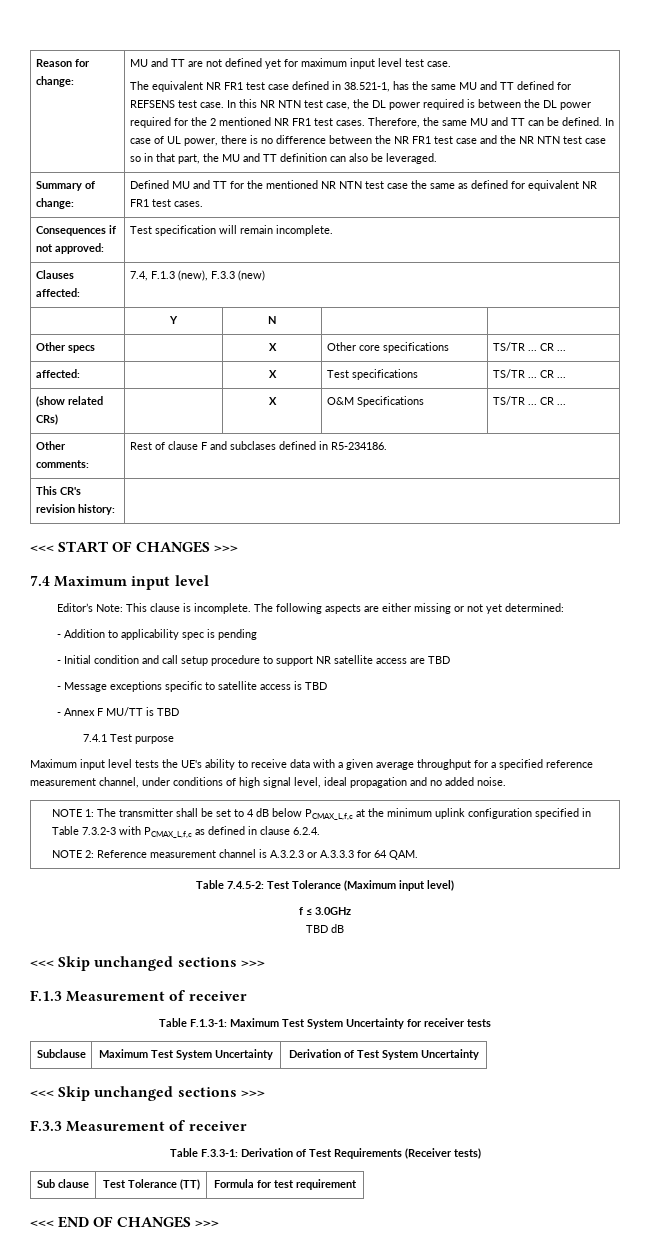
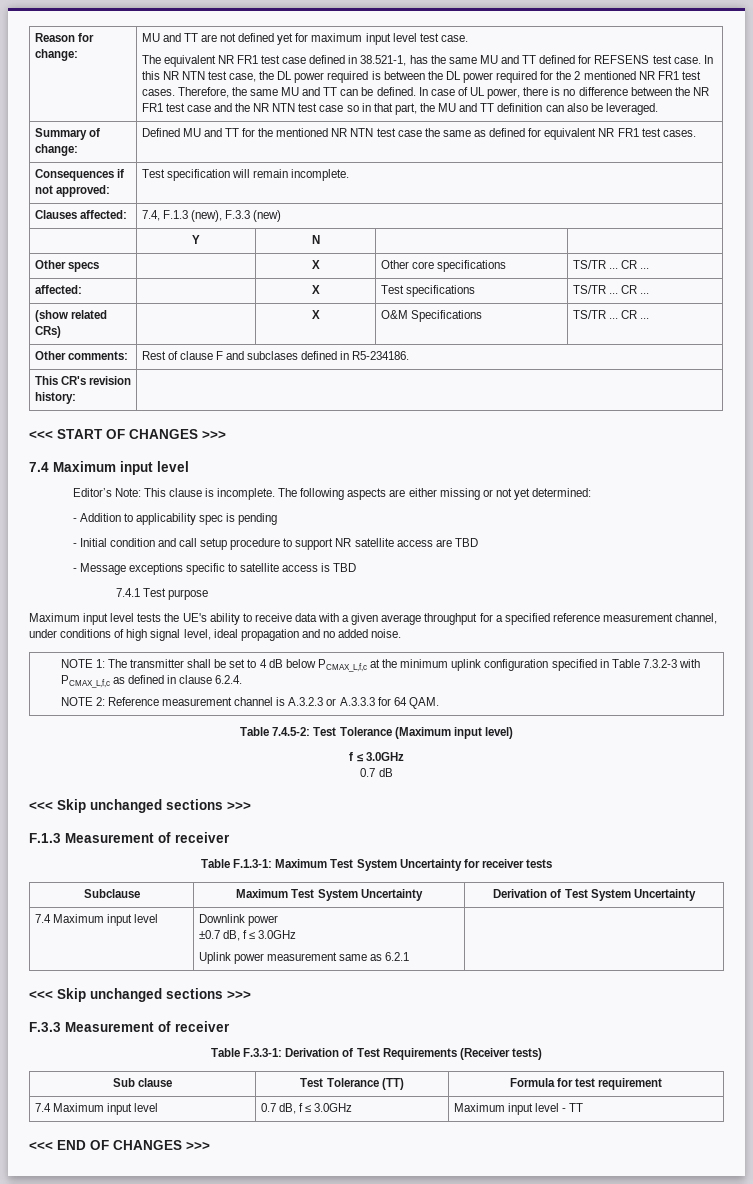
- - Annex F MU/TT is TBD
- TBD dB
+ 0.7 dB
+ 7.4 Maximum input level | Downlink power
+ ±0.7 dB, f ≤ 3.0GHz
+ Uplink power measurement same as 6.2.1 |
+ 7.4 Maximum input level | 0.7 dB, f ≤ 3.0GHz | Maximum input level - TT

